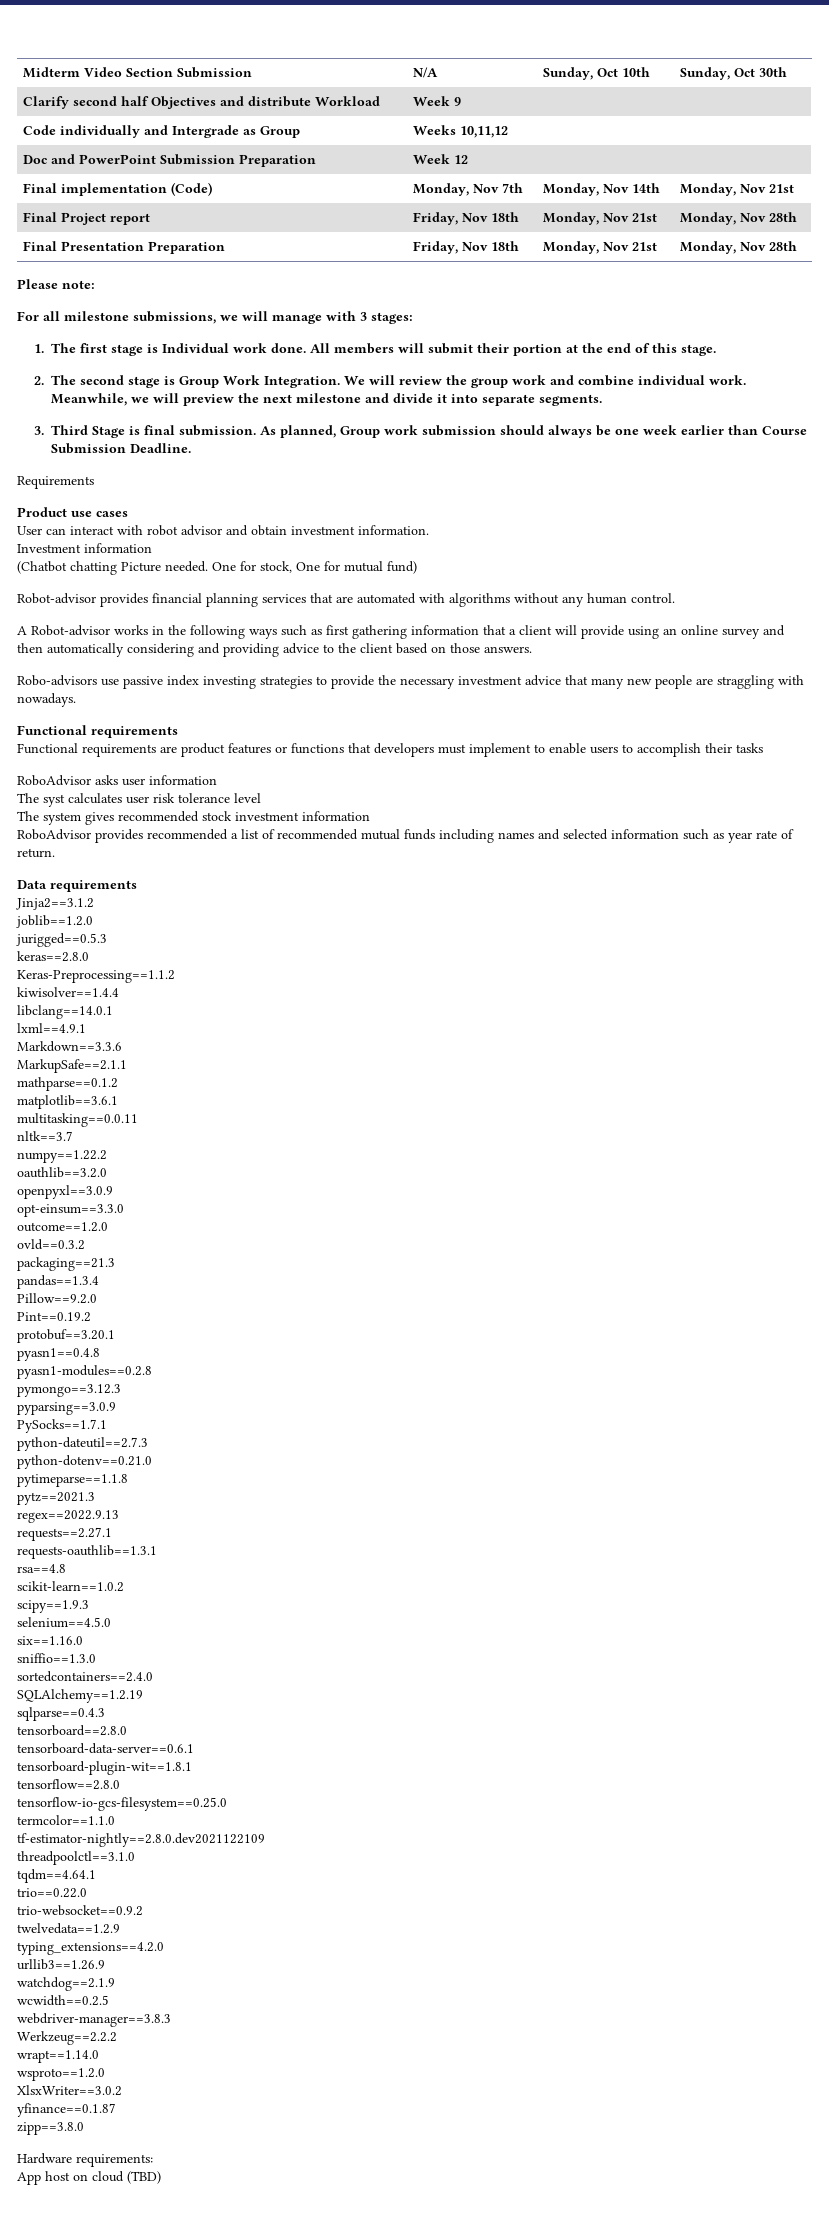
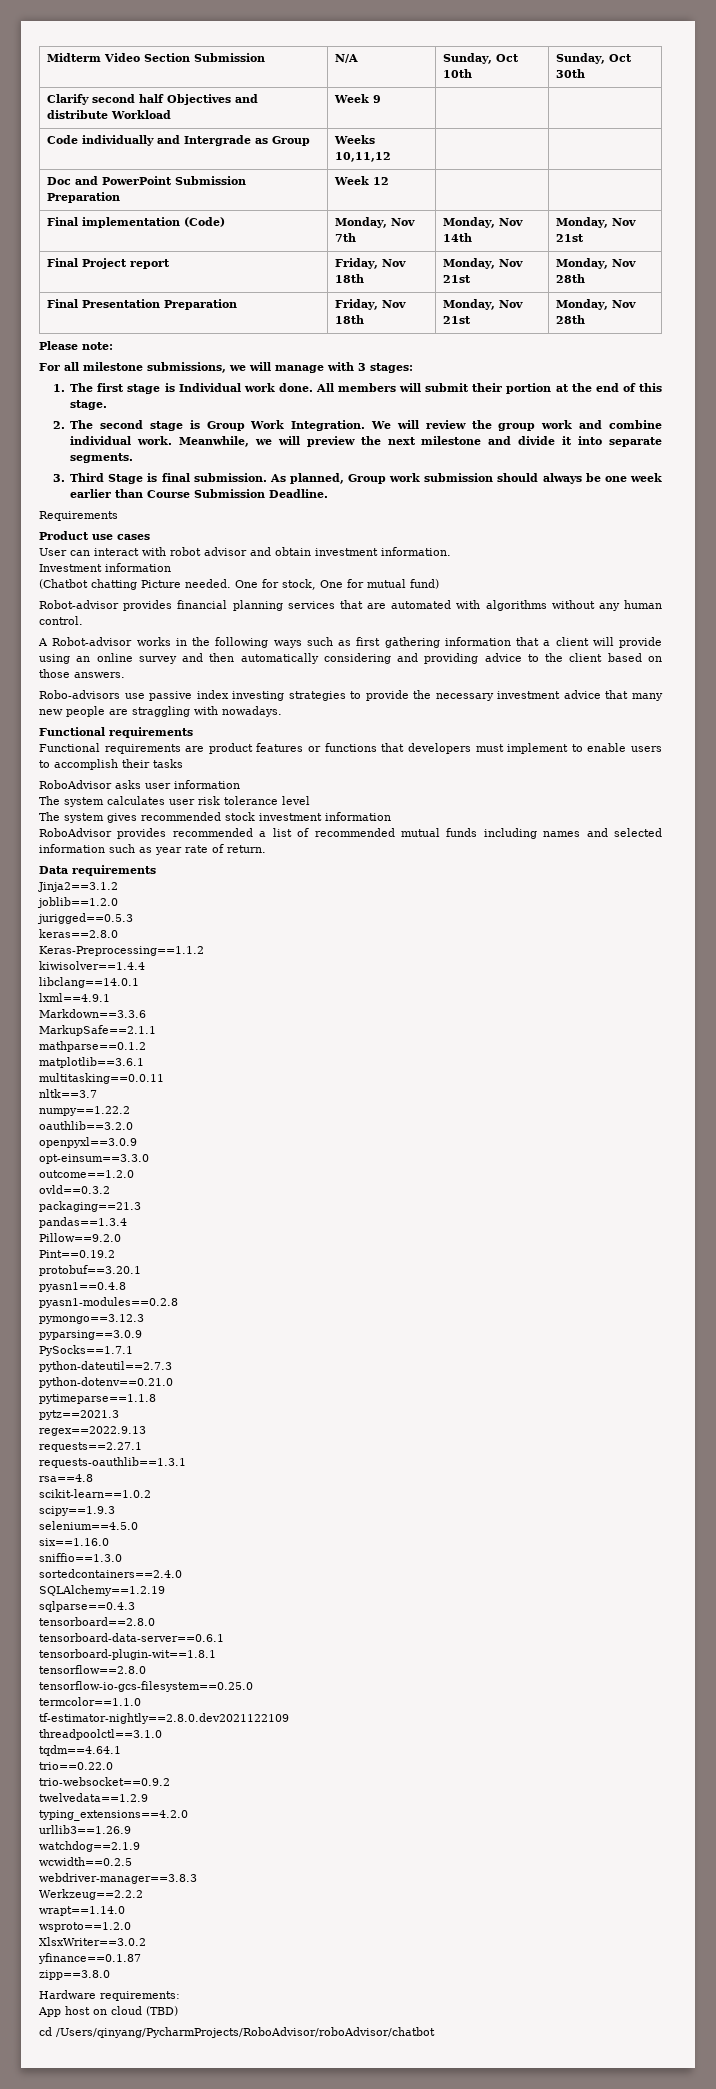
- The syst calculates user risk tolerance level
+ The system calculates user risk tolerance level
+ cd /Users/qinyang/PycharmProjects/RoboAdvisor/roboAdvisor/chatbot

